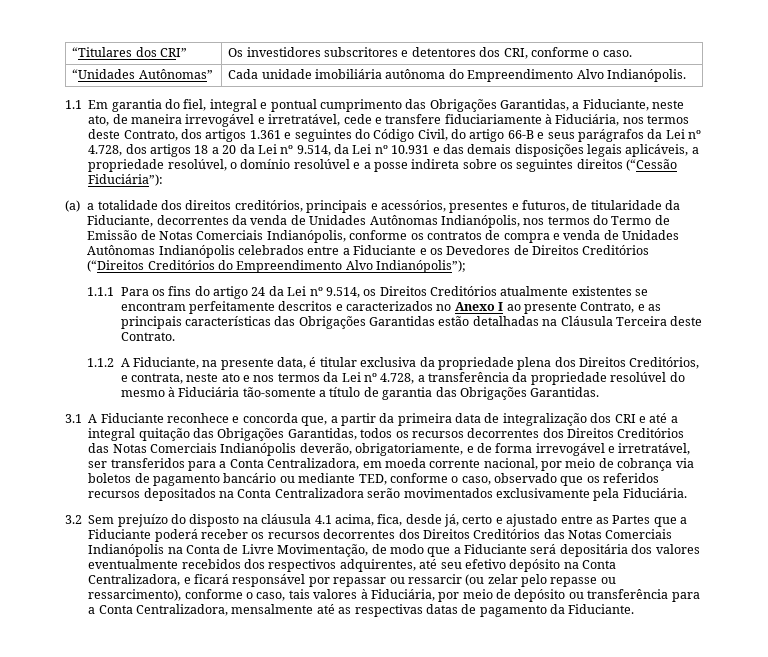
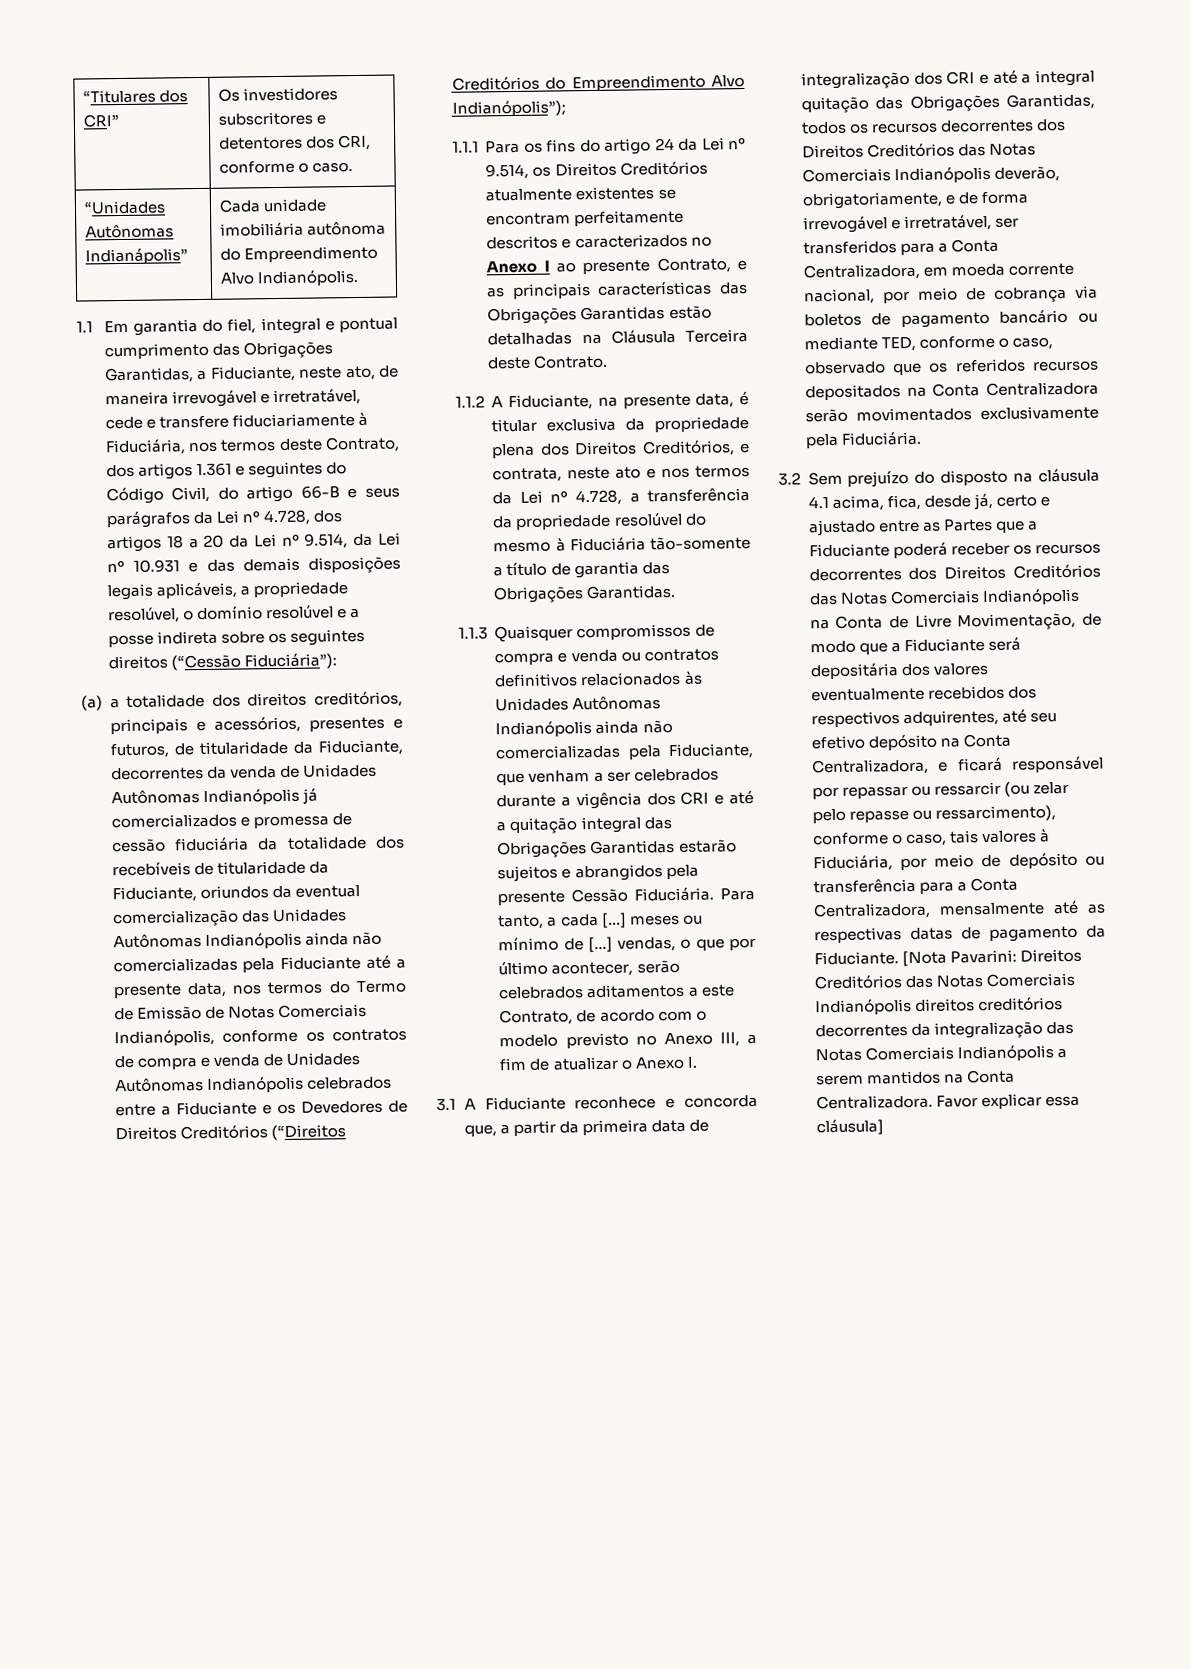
- “Unidades Autônomas” | Cada unidade imobiliária autônoma do Empreendimento Alvo Indianópolis.
+ “Unidades Autônomas Indianápolis” | Cada unidade imobiliária autônoma do Empreendimento Alvo Indianópolis.
- (a) a totalidade dos direitos creditórios, principais e acessórios, presentes e futuros, de titularidade da Fiduciante, decorrentes da venda de Unidades Autônomas Indianópolis, nos termos do Termo de Emissão de Notas Comerciais Indianópolis, conforme os contratos de compra e venda de Unidades Autônomas Indianópolis celebrados entre a Fiduciante e os Devedores de Direitos Creditórios (“Direitos Creditórios do Empreendimento Alvo Indianópolis”);
+ (a) a totalidade dos direitos creditórios, principais e acessórios, presentes e futuros, de titularidade da Fiduciante, decorrentes da venda de Unidades Autônomas Indianópolis já comercializados e promessa de cessão fiduciária da totalidade dos recebíveis de titularidade da Fiduciante, oriundos da eventual comercialização das Unidades Autônomas Indianópolis ainda não comercializadas pela Fiduciante até a presente data, nos termos do Termo de Emissão de Notas Comerciais Indianópolis, conforme os contratos de compra e venda de Unidades Autônomas Indianópolis celebrados entre a Fiduciante e os Devedores de Direitos Creditórios (“Direitos Creditórios do Empreendimento Alvo Indianópolis”);
+ 1.1.3 Quaisquer compromissos de compra e venda ou contratos definitivos relacionados às Unidades Autônomas Indianópolis ainda não comercializadas pela Fiduciante, que venham a ser celebrados durante a vigência dos CRI e até a quitação integral das Obrigações Garantidas estarão sujeitos e abrangidos pela presente Cessão Fiduciária. Para tanto, a cada [...] meses ou mínimo de [...] vendas, o que por último acontecer, serão celebrados aditamentos a este Contrato, de acordo com o modelo previsto no Anexo III, a fim de atualizar o Anexo I.
+ [Nota Pavarini: Direitos Creditórios das Notas Comerciais Indianópolis direitos creditórios decorrentes da integralização das Notas Comerciais Indianópolis a serem mantidos na Conta Centralizadora. Favor explicar essa cláusula]

